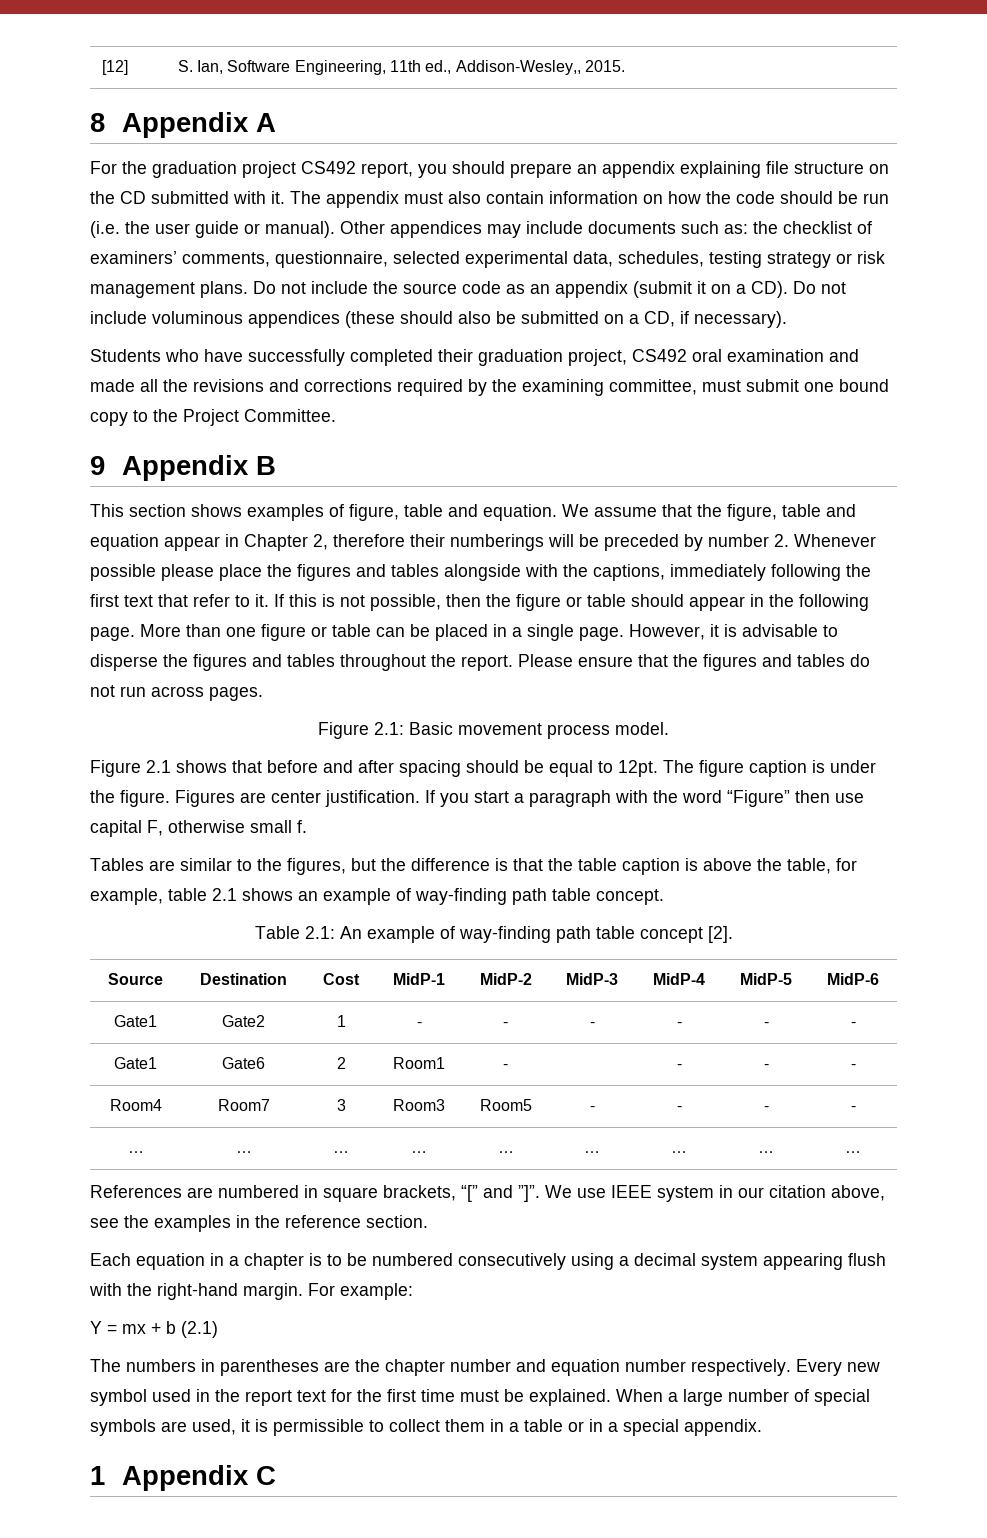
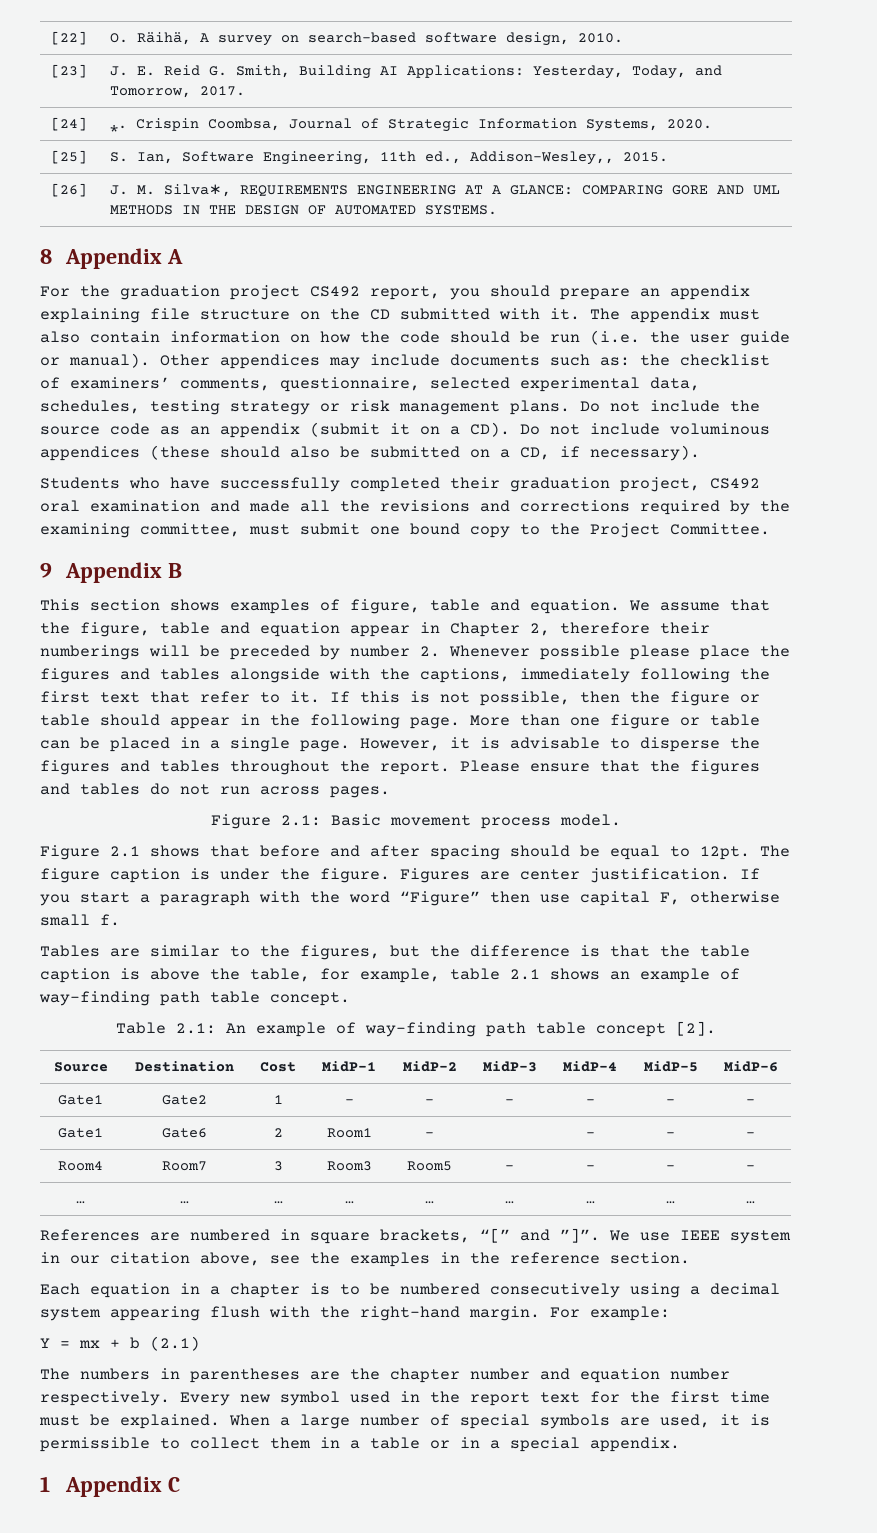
- [12] | S. Ian, Software Engineering, 11th ed., Addison-Wesley,, 2015.
+ [22] | O. Räihä, A survey on search-based software design, 2010.
+ [23] | J. E. Reid G. Smith, Building AI Applications: Yesterday, Today, and Tomorrow, 2017.
+ [24] | ⁎. Crispin Coombsa, Journal of Strategic Information Systems, 2020.
+ [25] | S. Ian, Software Engineering, 11th ed., Addison-Wesley,, 2015.
+ [26] | J. M. Silva∗, REQUIREMENTS ENGINEERING AT A GLANCE: COMPARING GORE AND UML METHODS IN THE DESIGN OF AUTOMATED SYSTEMS.

